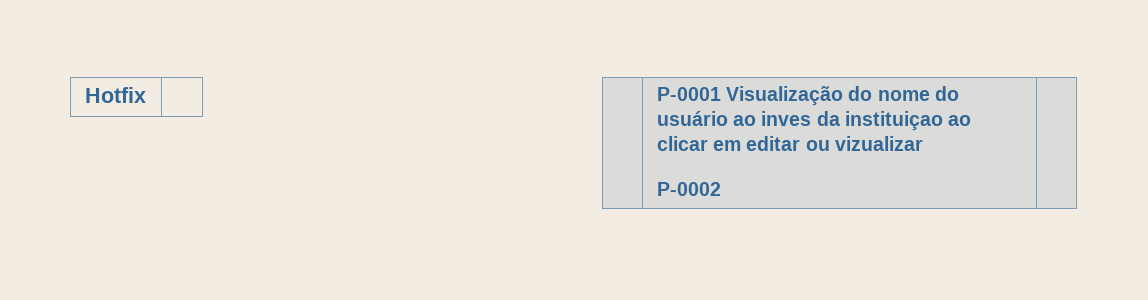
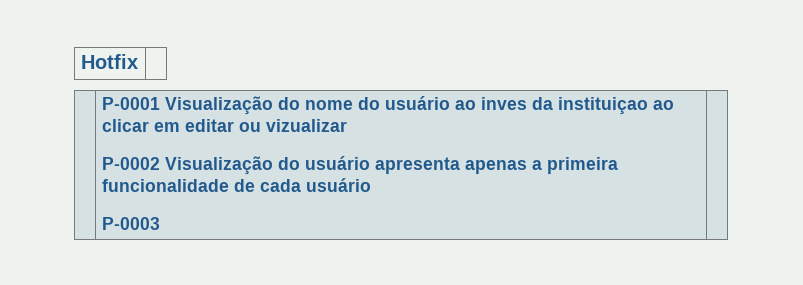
  | P-0001 Visualização do nome do usuário ao inves da instituiçao ao clicar em editar ou vizualizar
- P-0002 |
+ P-0002 Visualização do usuário apresenta apenas a primeira funcionalidade de cada usuário
+ P-0003 |

